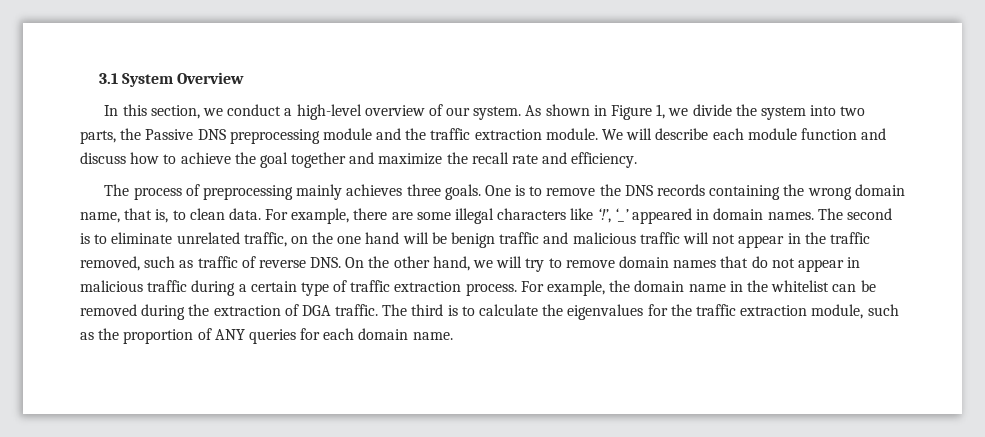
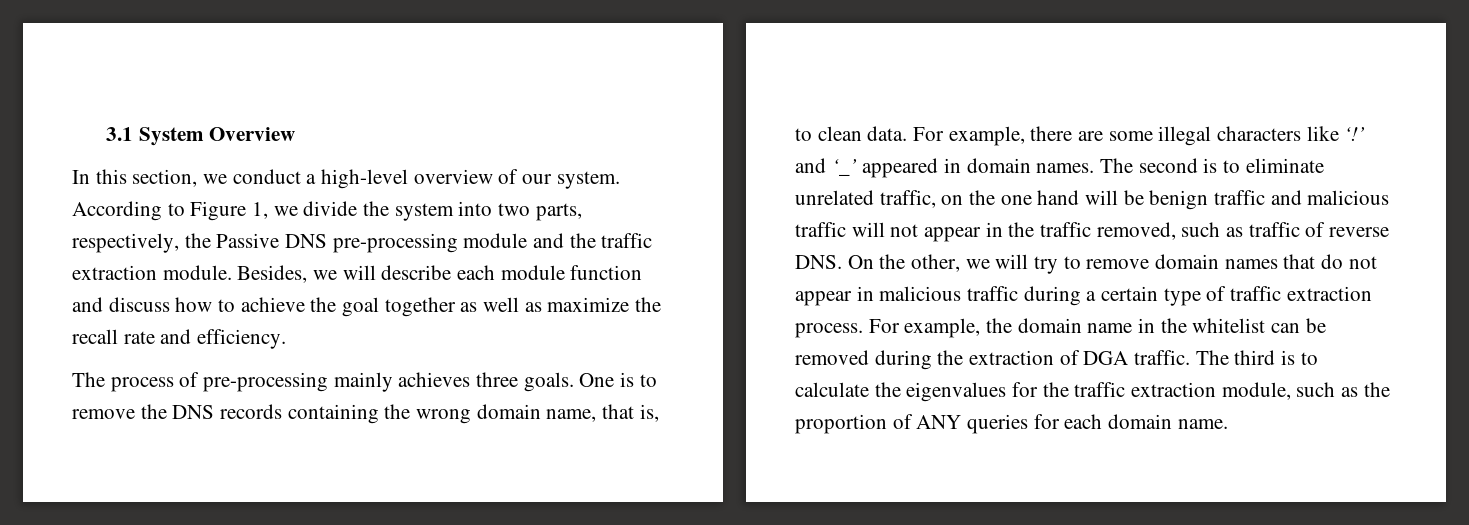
- As shown in Figure 1, we divide the system into two parts, the Passive DNS preprocessing module and the traffic extraction module.
+ According to Figure 1, we divide the system into two parts, respectively, the Passive DNS pre-processing module and the traffic extraction module.
- We will describe each module function and discuss how to achieve the goal together and maximize the recall rate and efficiency.
+ Besides, we will describe each module function and discuss how to achieve the goal together as well as maximize the recall rate and efficiency.
- The process of preprocessing mainly achieves three goals.
+ The process of pre-processing mainly achieves three goals.
- For example, there are some illegal characters like ‘!’, ‘_’ appeared in domain names.
+ For example, there are some illegal characters like ‘!’ and ‘_’ appeared in domain names.
- The second is to eliminate unrelated traffic, on the one hand will be benign traffic and malicious traffic will not appear in the traffic removed, such as traffic of reverse DNS. On the other hand, we will try to remove domain names that do not appear in malicious traffic during a certain type of traffic extraction process.
+ The second is to eliminate unrelated traffic, on the one hand will be benign traffic and malicious traffic will not appear in the traffic removed, such as traffic of reverse DNS. On the other, we will try to remove domain names that do not appear in malicious traffic during a certain type of traffic extraction process.

